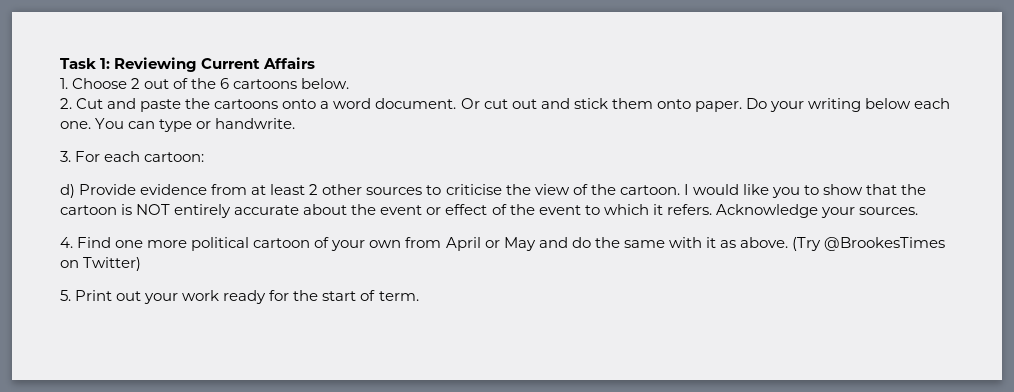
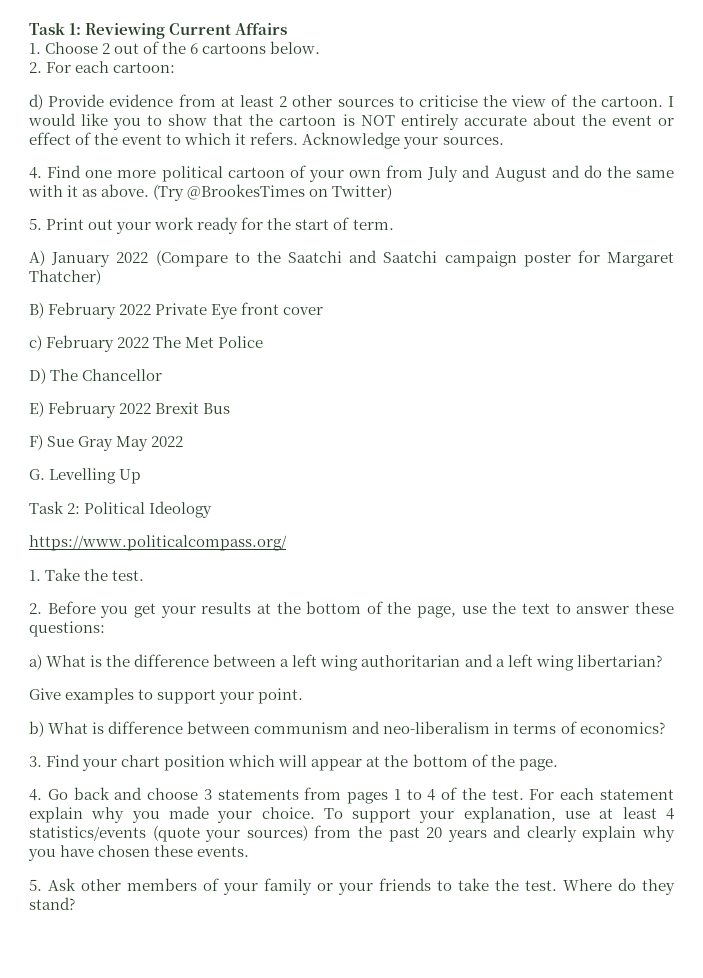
- 2. Cut and paste the cartoons onto a word document. Or cut out and stick them onto paper. Do your writing below each one. You can type or handwrite.
- 3. For each cartoon:
+ 2. For each cartoon:
- 4. Find one more political cartoon of your own from April or May and do the same with it as above.
+ 4. Find one more political cartoon of your own from July and August and do the same with it as above.
+ A) January 2022 (Compare to the Saatchi and Saatchi campaign poster for Margaret Thatcher)
+ B) February 2022 Private Eye front cover
+ c) February 2022 The Met Police
+ D) The Chancellor
+ E) February 2022 Brexit Bus
+ F) Sue Gray May 2022
+ G. Levelling Up
+ Task 2: Political Ideology
+ https://www.politicalcompass.org/
+ 1. Take the test.
+ 2. Before you get your results at the bottom of the page, use the text to answer these questions:
+ a) What is the difference between a left wing authoritarian and a left wing libertarian?
+ Give examples to support your point.
+ b) What is difference between communism and neo-liberalism in terms of economics?
+ 3. Find your chart position which will appear at the bottom of the page.
+ 4. Go back and choose 3 statements from pages 1 to 4 of the test. For each statement explain why you made your choice. To support your explanation, use at least 4 statistics/events (quote your sources) from the past 20 years and clearly explain why you have chosen these events.
+ 5. Ask other members of your family or your friends to take the test. Where do they stand?

